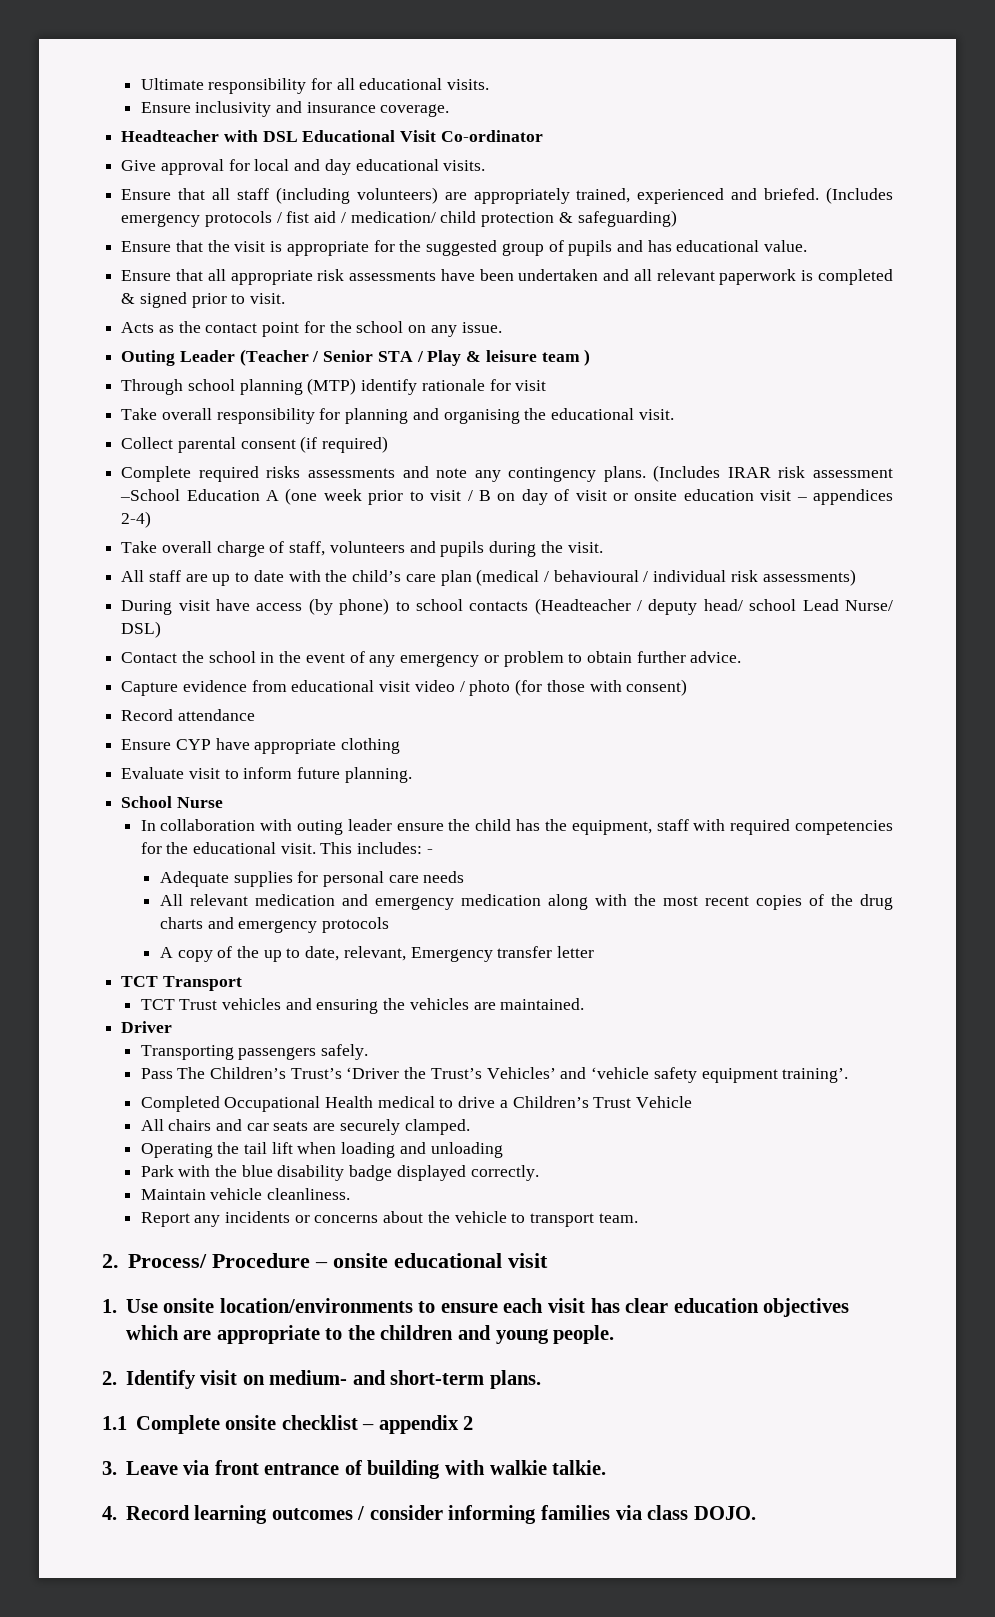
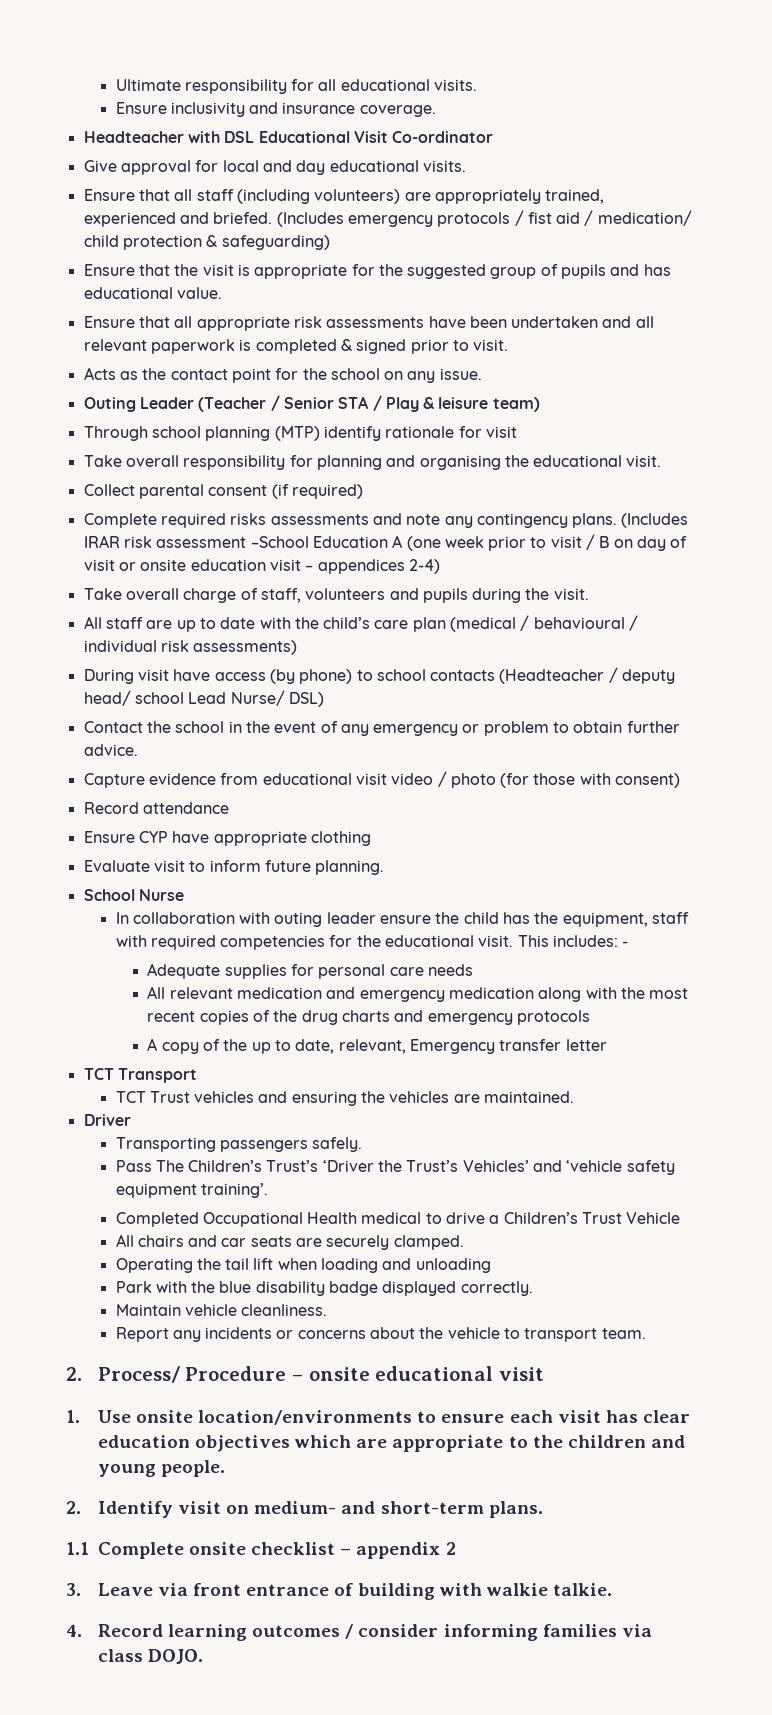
- Outing Leader (Teacher / Senior STA / Play & leisure team )
+ Outing Leader (Teacher / Senior STA / Play & leisure team)

